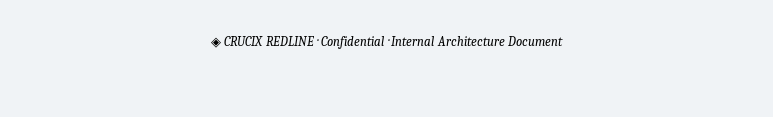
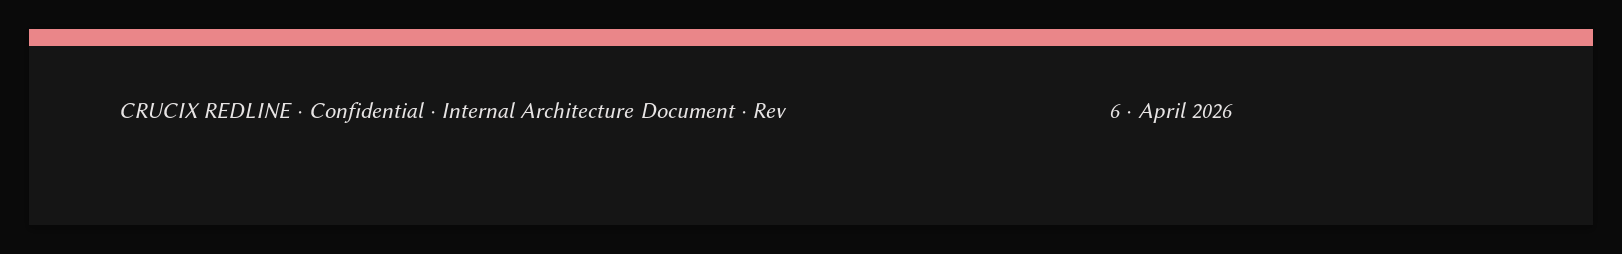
- ◈ CRUCIX REDLINE · Confidential · Internal Architecture Document
+ CRUCIX REDLINE · Confidential · Internal Architecture Document · Rev 6 · April 2026

